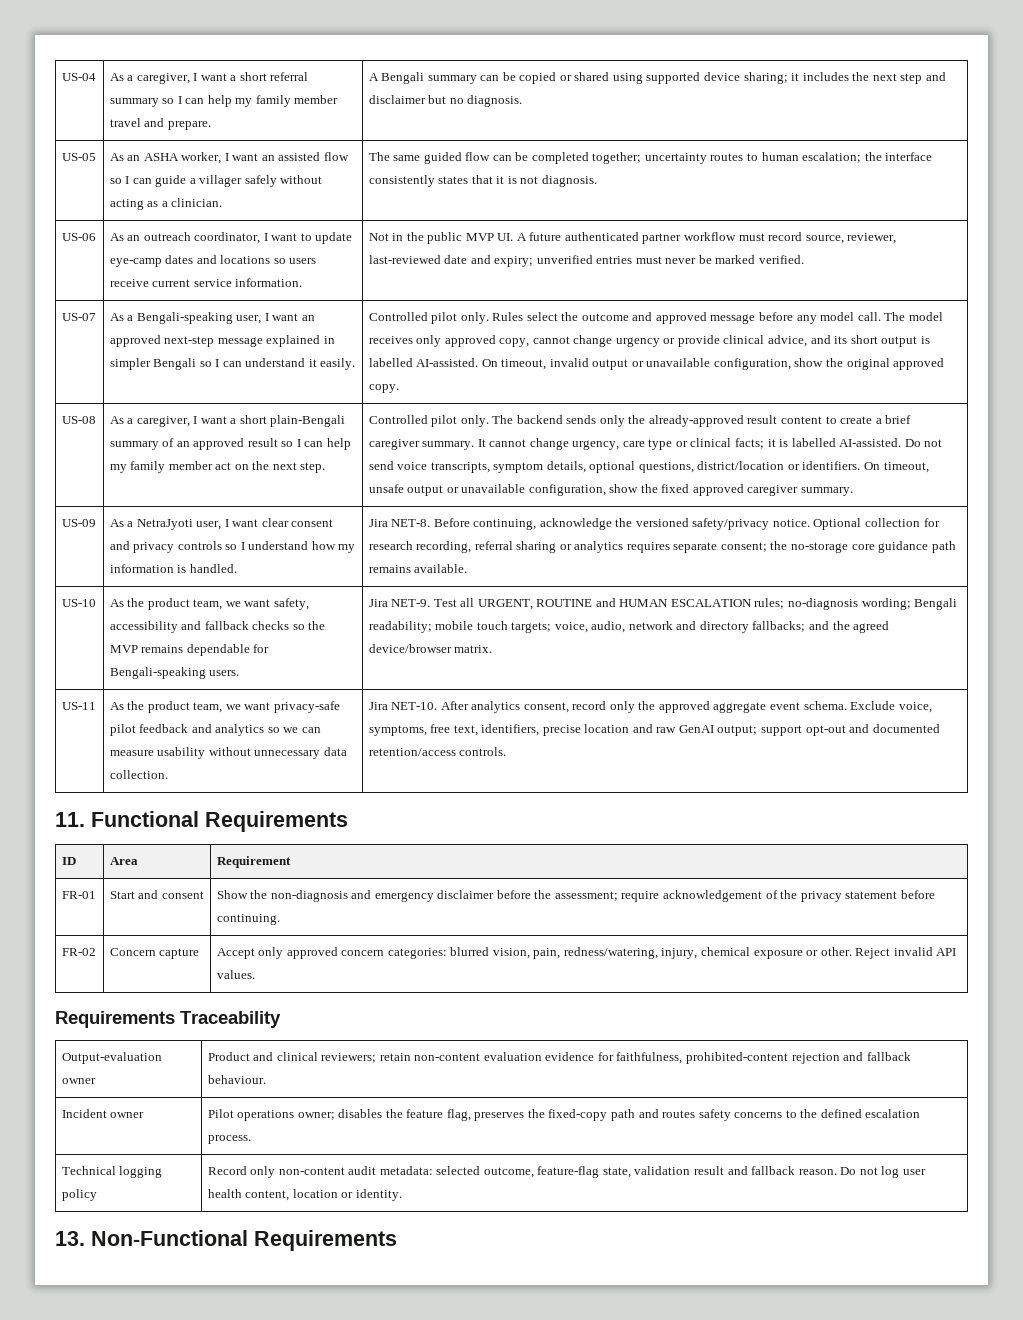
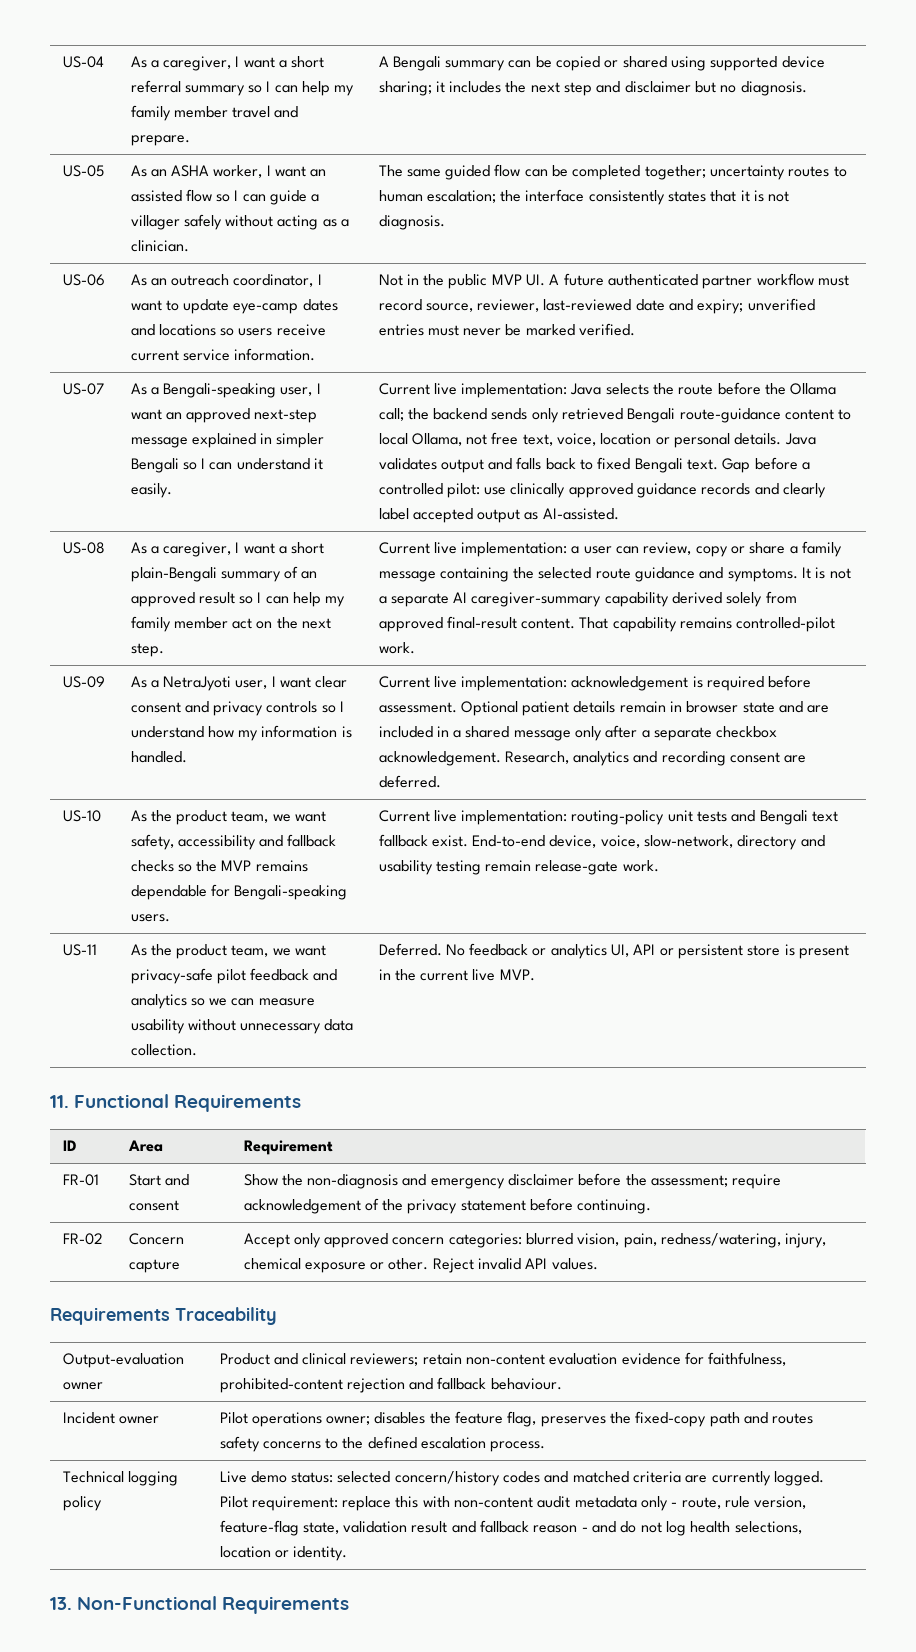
- Controlled pilot only. Rules select the outcome and approved message before any model call. The model receives only approved copy, cannot change urgency or provide clinical advice, and its short output is labelled AI-assisted. On timeout, invalid output or unavailable configuration, show the original approved copy.
+ Current live implementation: Java selects the route before the Ollama call; the backend sends only retrieved Bengali route-guidance content to local Ollama, not free text, voice, location or personal details. Java validates output and falls back to fixed Bengali text. Gap before a controlled pilot: use clinically approved guidance records and clearly label accepted output as AI-assisted.
- Controlled pilot only. The backend sends only the already-approved result content to create a brief caregiver summary. It cannot change urgency, care type or clinical facts; it is labelled AI-assisted. Do not send voice transcripts, symptom details, optional questions, district/location or identifiers. On timeout, unsafe output or unavailable configuration, show the fixed approved caregiver summary.
+ Current live implementation: a user can review, copy or share a family message containing the selected route guidance and symptoms. It is not a separate AI caregiver-summary capability derived solely from approved final-result content. That capability remains controlled-pilot work.
- Jira NET-8. Before continuing, acknowledge the versioned safety/privacy notice. Optional collection for research recording, referral sharing or analytics requires separate consent; the no-storage core guidance path remains available.
+ Current live implementation: acknowledgement is required before assessment. Optional patient details remain in browser state and are included in a shared message only after a separate checkbox acknowledgement. Research, analytics and recording consent are deferred.
- Jira NET-9. Test all URGENT, ROUTINE and HUMAN ESCALATION rules; no-diagnosis wording; Bengali readability; mobile touch targets; voice, audio, network and directory fallbacks; and the agreed device/browser matrix.
+ Current live implementation: routing-policy unit tests and Bengali text fallback exist. End-to-end device, voice, slow-network, directory and usability testing remain release-gate work.
- Jira NET-10. After analytics consent, record only the approved aggregate event schema. Exclude voice, symptoms, free text, identifiers, precise location and raw GenAI output; support opt-out and documented retention/access controls.
+ Deferred. No feedback or analytics UI, API or persistent store is present in the current live MVP.
- Record only non-content audit metadata: selected outcome, feature-flag state, validation result and fallback reason. Do not log user health content, location or identity.
+ Live demo status: selected concern/history codes and matched criteria are currently logged. Pilot requirement: replace this with non-content audit metadata only - route, rule version, feature-flag state, validation result and fallback reason - and do not log health selections, location or identity.

